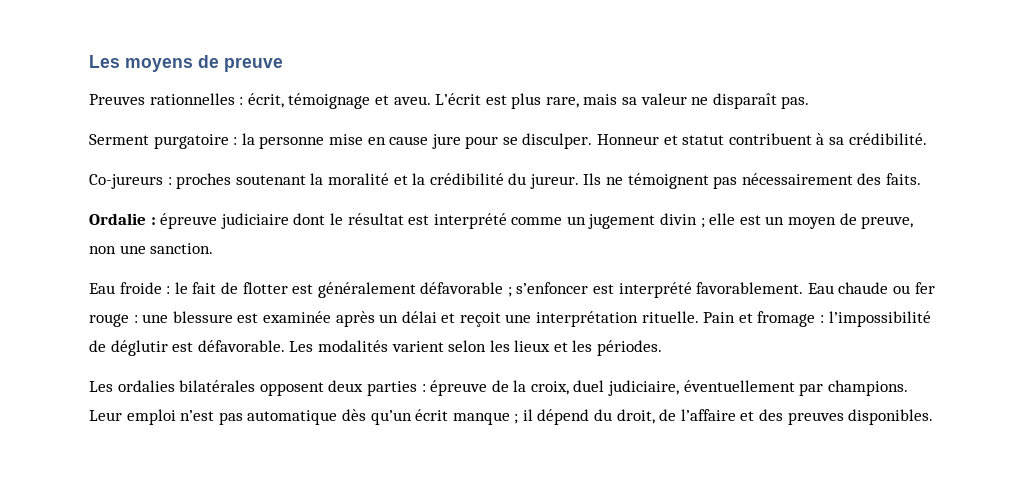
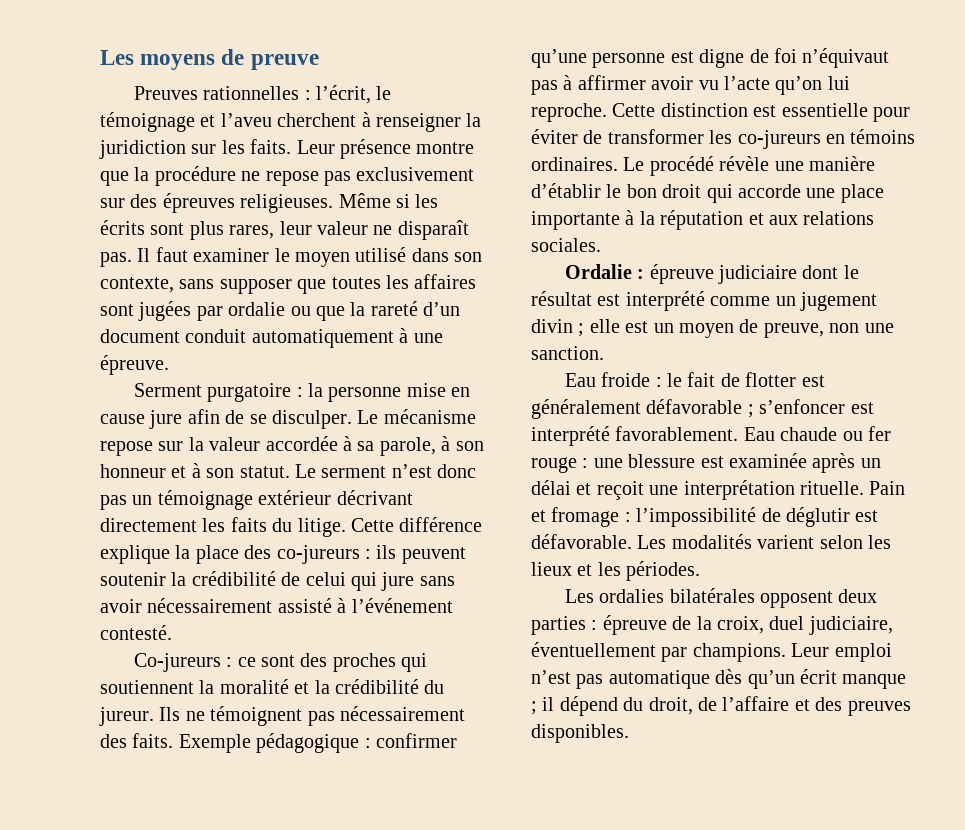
- Preuves rationnelles : écrit, témoignage et aveu. L’écrit est plus rare, mais sa valeur ne disparaît pas.
+ Preuves rationnelles : l’écrit, le témoignage et l’aveu cherchent à renseigner la juridiction sur les faits. Leur présence montre que la procédure ne repose pas exclusivement sur des épreuves religieuses. Même si les écrits sont plus rares, leur valeur ne disparaît pas. Il faut examiner le moyen utilisé dans son contexte, sans supposer que toutes les affaires sont jugées par ordalie ou que la rareté d’un document conduit automatiquement à une épreuve.
- Serment purgatoire : la personne mise en cause jure pour se disculper. Honneur et statut contribuent à sa crédibilité.
- Co-jureurs : proches soutenant la moralité et la crédibilité du jureur.
+ Serment purgatoire : la personne mise en cause jure afin de se disculper. Le mécanisme repose sur la valeur accordée à sa parole, à son honneur et à son statut. Le serment n’est donc pas un témoignage extérieur décrivant directement les faits du litige. Cette différence explique la place des co-jureurs : ils peuvent soutenir la crédibilité de celui qui jure sans avoir nécessairement assisté à l’événement contesté.
+ Co-jureurs : ce sont des proches qui soutiennent la moralité et la crédibilité du jureur.
+ Exemple pédagogique : confirmer qu’une personne est digne de foi n’équivaut pas à affirmer avoir vu l’acte qu’on lui reproche. Cette distinction est essentielle pour éviter de transformer les co-jureurs en témoins ordinaires. Le procédé révèle une manière d’établir le bon droit qui accorde une place importante à la réputation et aux relations sociales.

